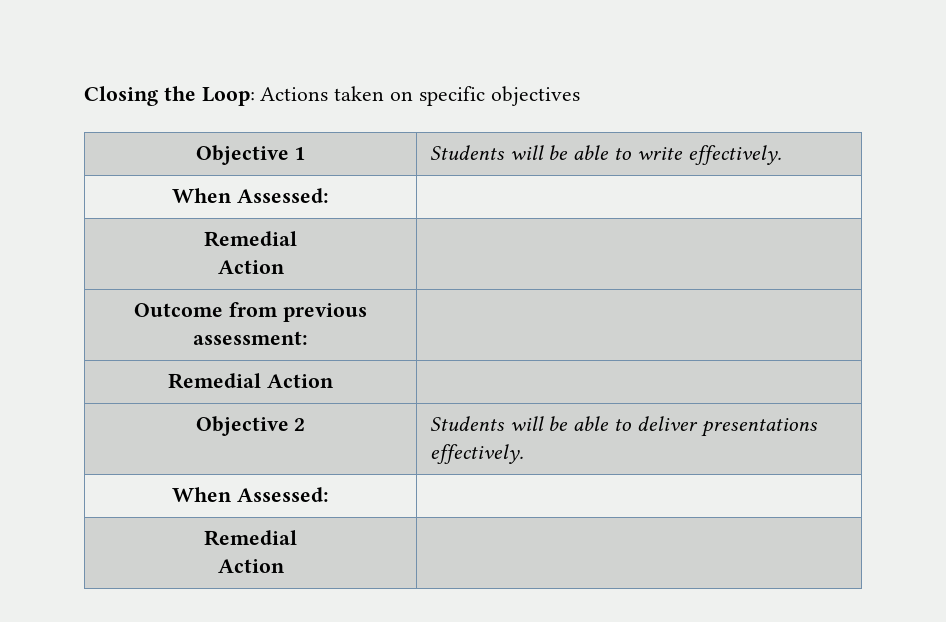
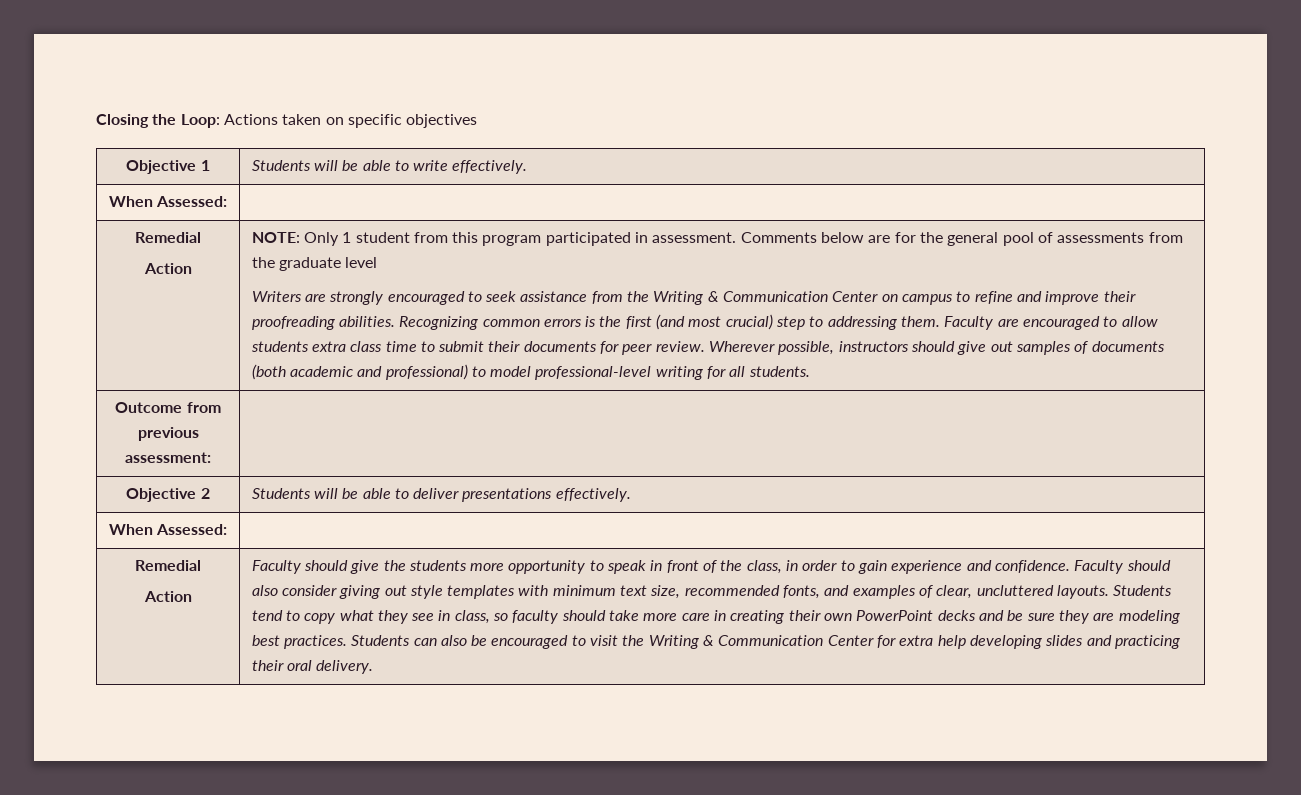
+ NOTE: Only 1 student from this program participated in assessment. Comments below are for the general pool of assessments from the graduate level
+ Writers are strongly encouraged to seek assistance from the Writing & Communication Center on campus to refine and improve their proofreading abilities. Recognizing common errors is the first (and most crucial) step to addressing them. Faculty are encouraged to allow students extra class time to submit their documents for peer review. Wherever possible, instructors should give out samples of documents (both academic and professional) to model professional-level writing for all students.
- Remedial Action |
+ Faculty should give the students more opportunity to speak in front of the class, in order to gain experience and confidence. Faculty should also consider giving out style templates with minimum text size, recommended fonts, and examples of clear, uncluttered layouts. Students tend to copy what they see in class, so faculty should take more care in creating their own PowerPoint decks and be sure they are modeling best practices. Students can also be encouraged to visit the Writing & Communication Center for extra help developing slides and practicing their oral delivery.

